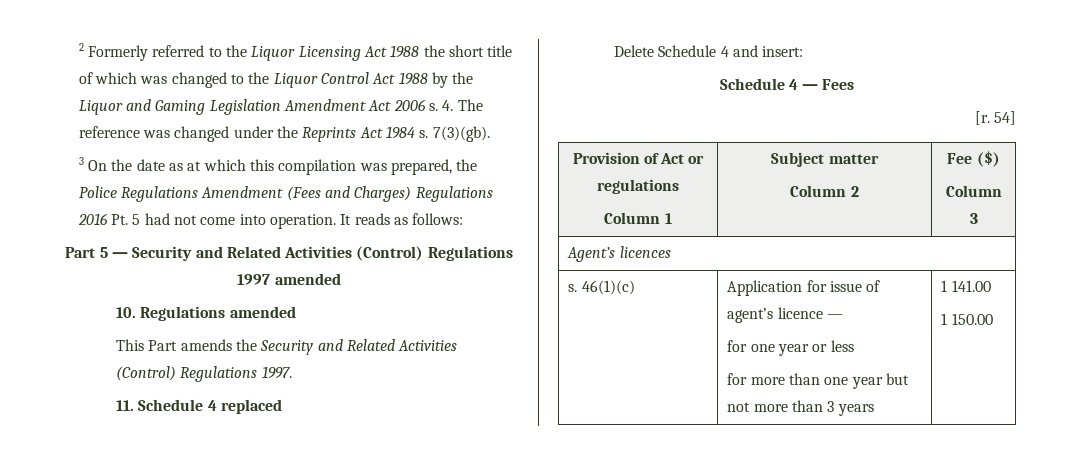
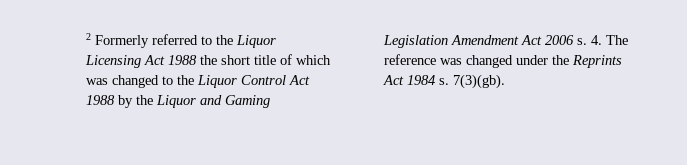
- 3 On the date as at which this compilation was prepared, the Police Regulations Amendment (Fees and Charges) Regulations 2016 Pt. 5 had not come into operation. It reads as follows:
- Part 5 — Security and Related Activities (Control) Regulations 1997 amended
- 10. Regulations amended
- This Part amends the Security and Related Activities (Control) Regulations 1997.
- 11. Schedule 4 replaced
- Delete Schedule 4 and insert:
- Schedule 4 — Fees
- [r. 54]
- Provision of Act or regulations
- Column 1 | Subject matter
- Column 2 | Fee ($)
- Column 3
- Agent’s licences
- s. 46(1)(c) | Application for issue of agent’s licence —
- for one year or less
- for more than one year but not more than 3 years | 1 141.00
- 1 150.00

